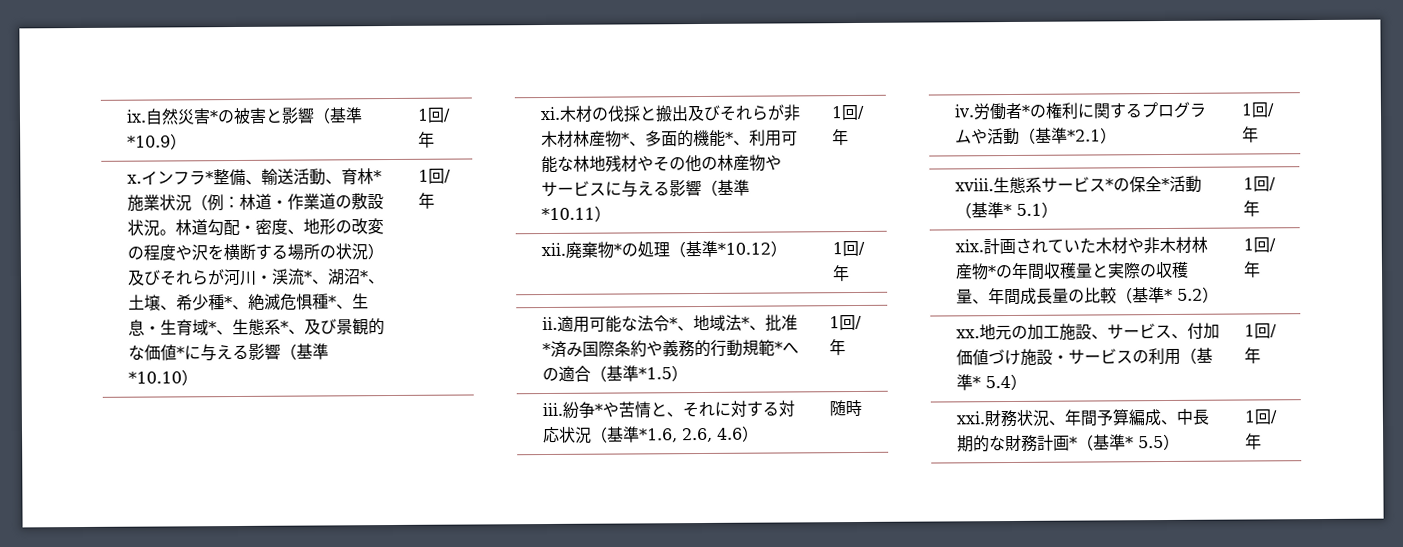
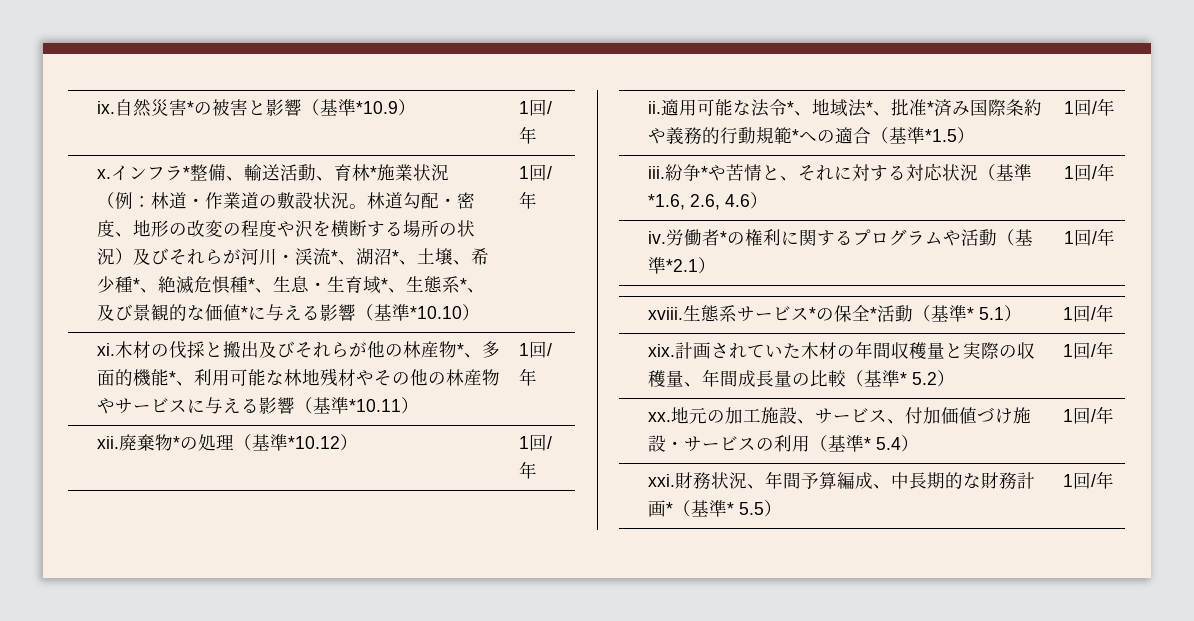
- xi.木材の伐採と搬出及びそれらが非木材林産物*、多面的機能*、利用可能な林地残材やその他の林産物やサービスに与える影響（基準*10.11） | 1回/年
+ xi.木材の伐採と搬出及びそれらが他の林産物*、多面的機能*、利用可能な林地残材やその他の林産物やサービスに与える影響（基準*10.11） | 1回/年
- iii.紛争*や苦情と、それに対する対応状況（基準*1.6, 2.6, 4.6） | 随時
+ iii.紛争*や苦情と、それに対する対応状況（基準*1.6, 2.6, 4.6） | 1回/年
- xix.計画されていた木材や非木材林産物*の年間収穫量と実際の収穫量、年間成長量の比較（基準* 5.2） | 1回/年
+ xix.計画されていた木材の年間収穫量と実際の収穫量、年間成長量の比較（基準* 5.2） | 1回/年

